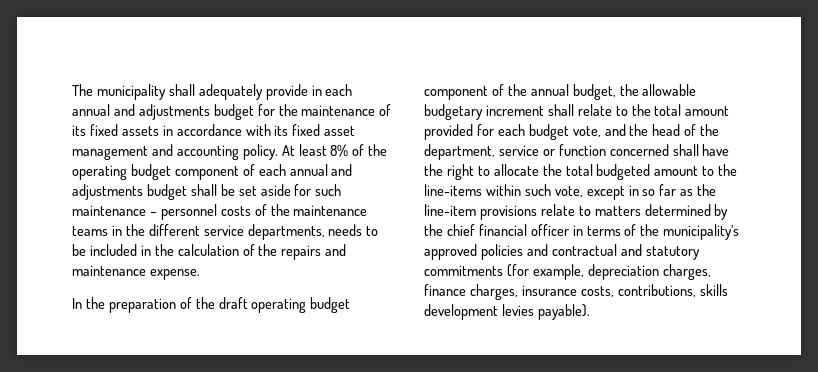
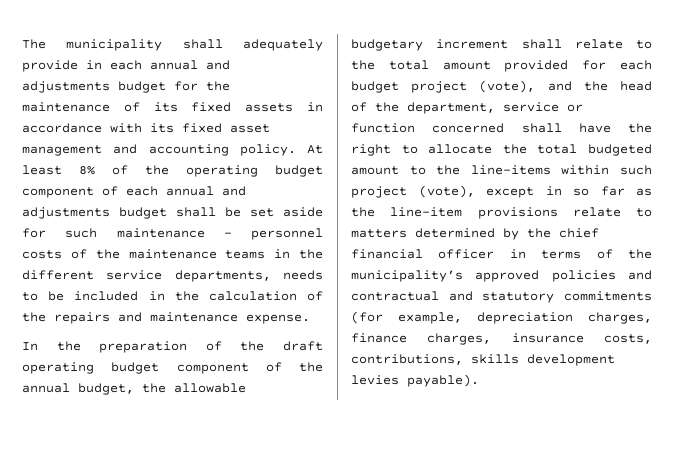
- In the preparation of the draft operating budget component of the annual budget, the allowable budgetary increment shall relate to the total amount provided for each budget vote, and the head of the department, service or function concerned shall have the right to allocate the total budgeted amount to the line-items within such vote, except in so far as the line-item provisions relate to matters determined by the chief financial officer in terms of the municipality’s approved policies and contractual and statutory commitments (for example, depreciation charges, finance charges, insurance costs, contributions, skills development levies payable).
+ In the preparation of the draft operating budget component of the annual budget, the allowable budgetary increment shall relate to the total amount provided for each budget project (vote), and the head of the department, service or function concerned shall have the right to allocate the total budgeted amount to the line-items within such project (vote), except in so far as the line-item provisions relate to matters determined by the chief financial officer in terms of the municipality’s approved policies and contractual and statutory commitments (for example, depreciation charges, finance charges, insurance costs, contributions, skills development levies payable).

